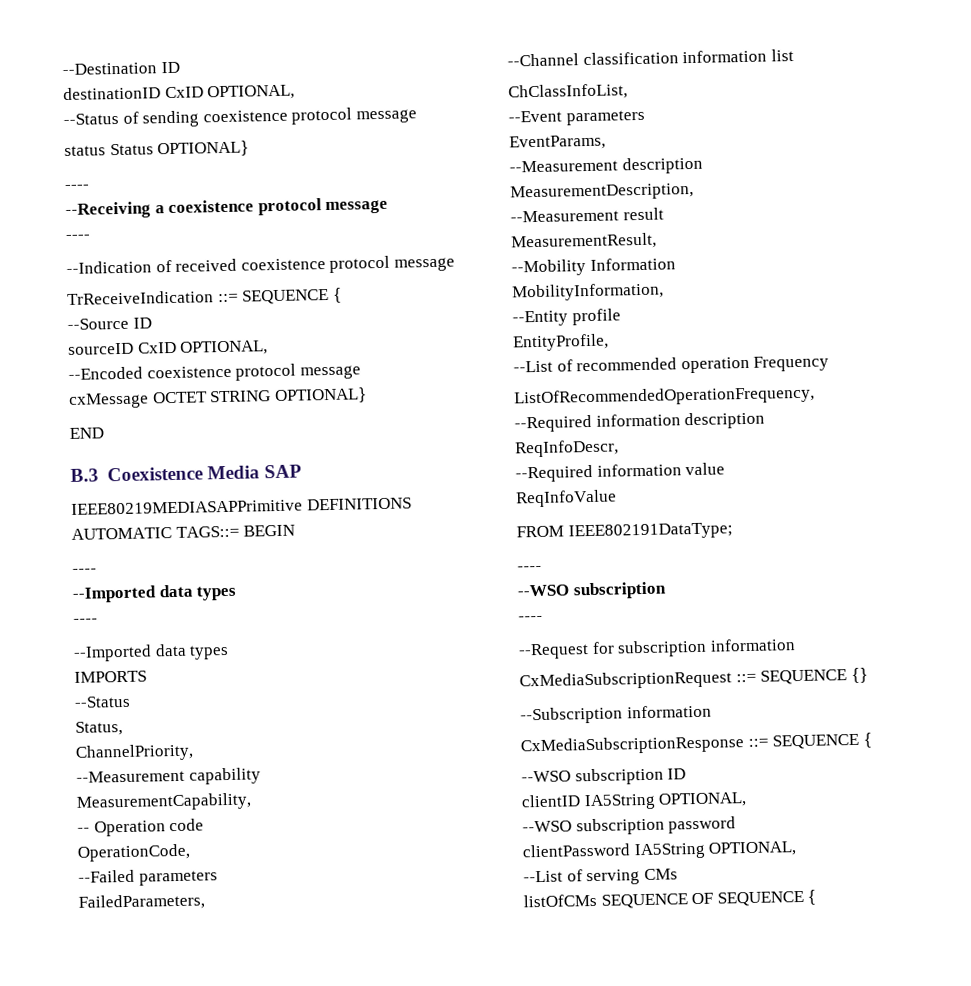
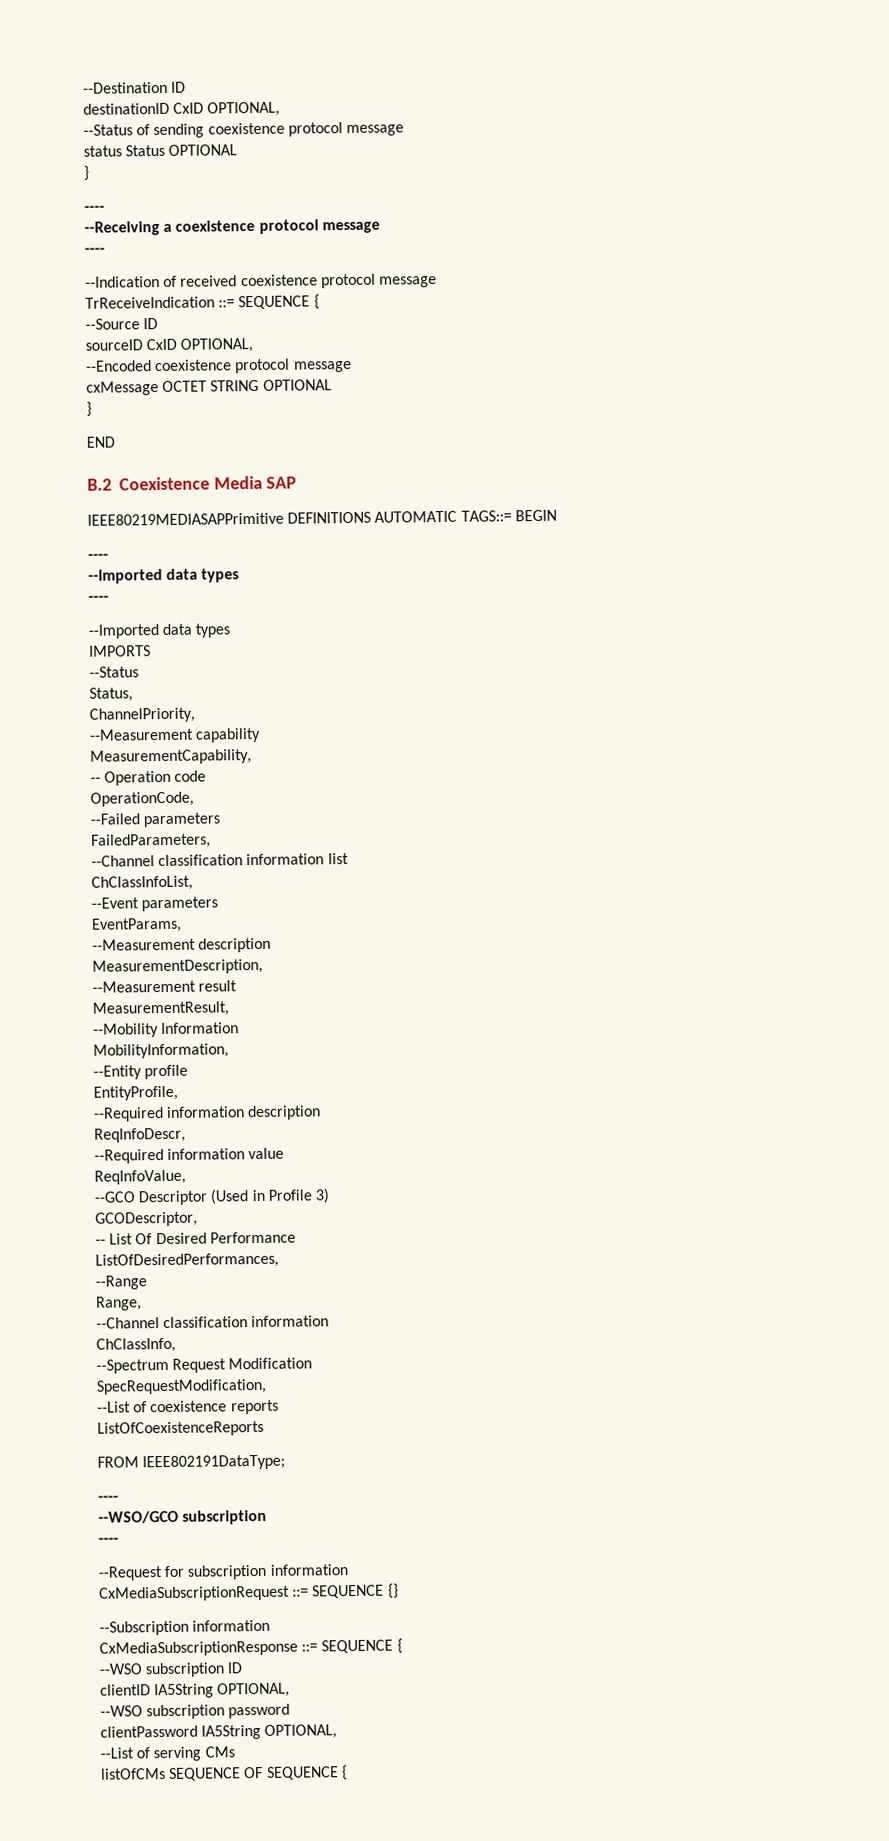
- status Status OPTIONAL}
+ status Status OPTIONAL
+ }
- cxMessage OCTET STRING OPTIONAL}
+ cxMessage OCTET STRING OPTIONAL
+ }
- B.3 Coexistence Media SAP
+ B.2 Coexistence Media SAP
- --List of recommended operation Frequency
- ListOfRecommendedOperationFrequency,
- ReqInfoValue
+ ReqInfoValue,
+ --GCO Descriptor (Used in Profile 3)
+ GCODescriptor,
+ -- List Of Desired Performance
+ ListOfDesiredPerformances,
+ --Range
+ Range,
+ --Channel classification information
+ ChClassInfo,
+ --Spectrum Request Modification
+ SpecRequestModification,
+ --List of coexistence reports
+ ListOfCoexistenceReports
  FROM IEEE802191DataType;
  ----
- --WSO subscription
+ --WSO/GCO subscription

